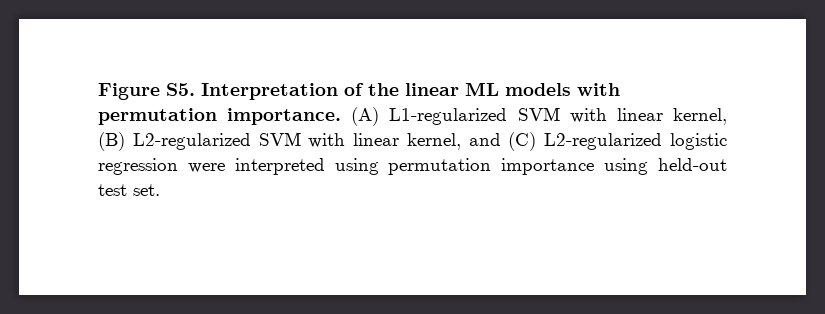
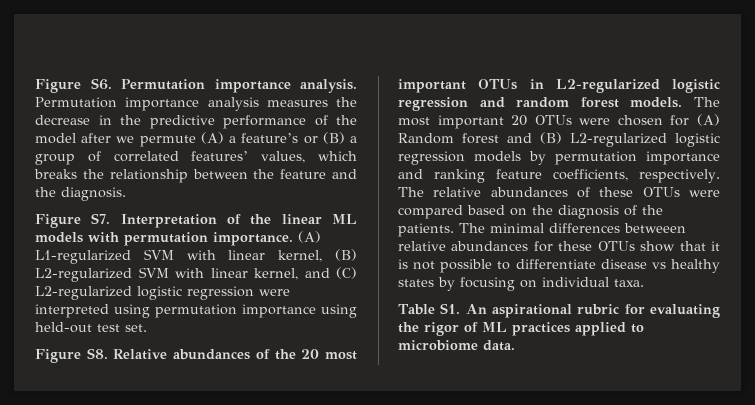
- Figure S5. Interpretation of the linear ML models with permutation importance.
+ Figure S6. Permutation importance analysis. Permutation importance analysis measures the decrease in the predictive performance of the model after we permute (A) a feature’s or (B) a group of correlated features’ values, which breaks the relationship between the feature and the diagnosis.
+ Figure S7. Interpretation of the linear ML models with permutation importance.
+ Figure S8. Relative abundances of the 20 most important OTUs in L2-regularized logistic regression and random forest models. The most important 20 OTUs were chosen for (A) Random forest and (B) L2-regularized logistic regression models by permutation importance and ranking feature coefficients, respectively. The relative abundances of these OTUs were compared based on the diagnosis of the patients. The minimal differences betweeen relative abundances for these OTUs show that it is not possible to differentiate disease vs healthy states by focusing on individual taxa.
+ Table S1. An aspirational rubric for evaluating the rigor of ML practices applied to microbiome data.

